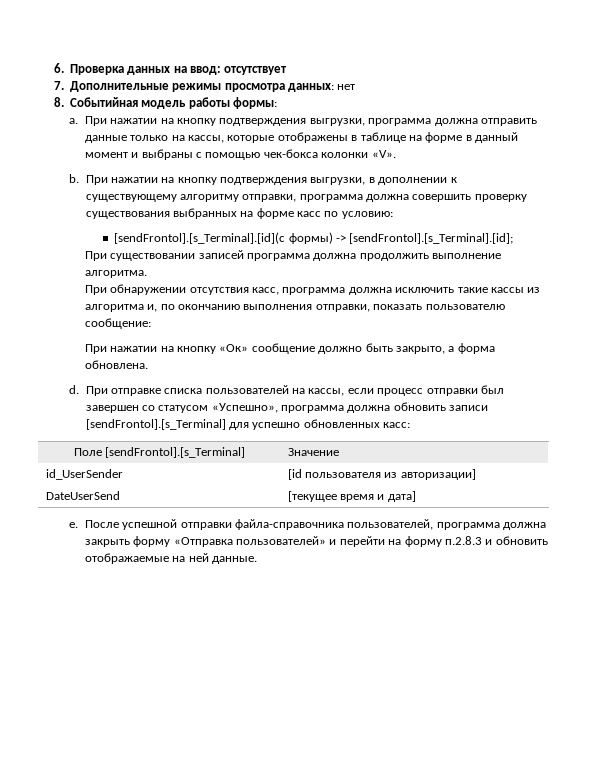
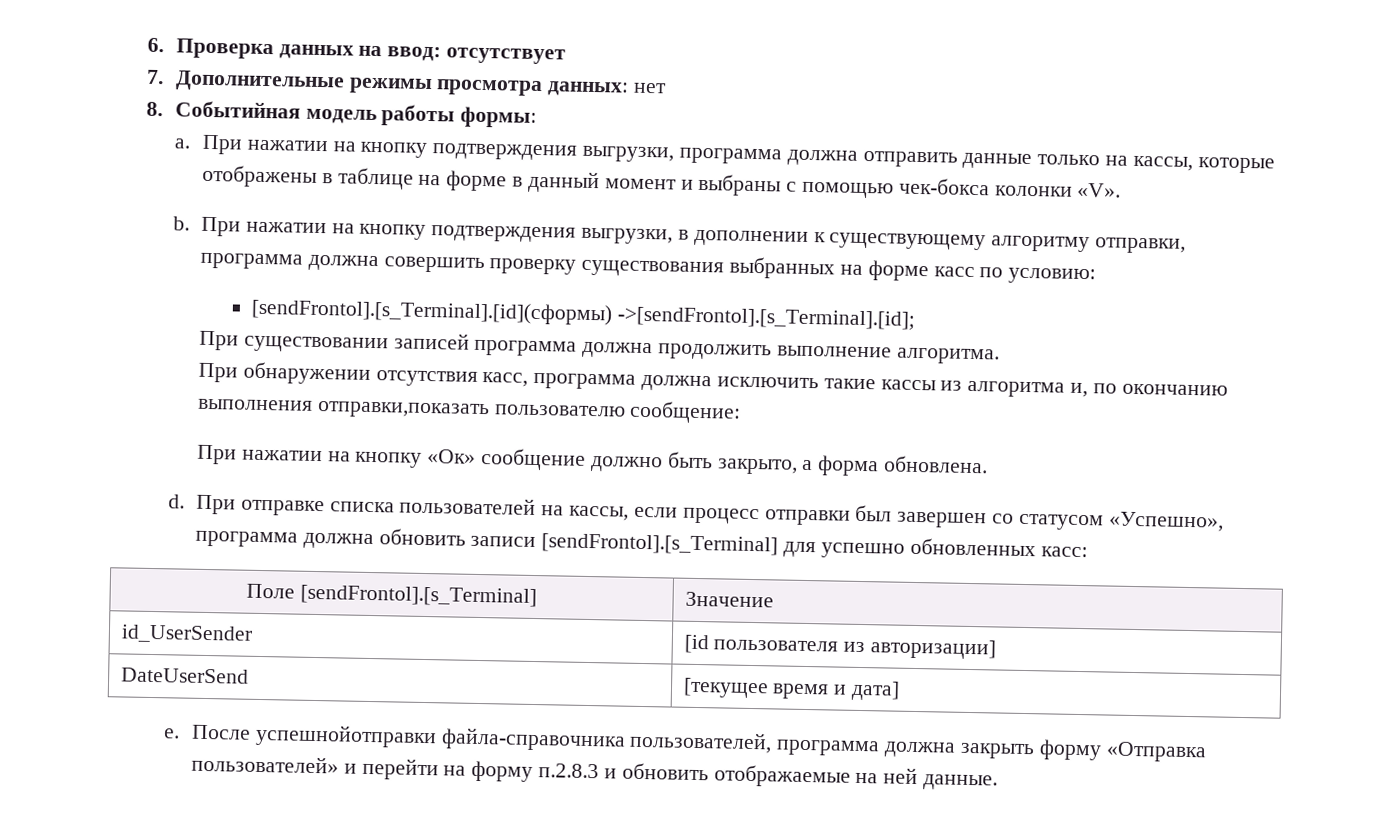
- [sendFrontol].[s_Terminal].[id](с формы) -> [sendFrontol].[s_Terminal].[id];
+ [sendFrontol].[s_Terminal].[id](сформы) ->[sendFrontol].[s_Terminal].[id];
- При обнаружении отсутствия касс, программа должна исключить такие кассы из алгоритма и, по окончанию выполнения отправки, показать пользователю сообщение:
+ При обнаружении отсутствия касс, программа должна исключить такие кассы из алгоритма и, по окончанию выполнения отправки,показать пользователю сообщение:
- После успешной отправки файла-справочника пользователей, программа должна закрыть форму «Отправка пользователей» и перейти на форму п.2.8.3 и обновить отображаемые на ней данные.
+ После успешнойотправки файла-справочника пользователей, программа должна закрыть форму «Отправка пользователей» и перейти на форму п.2.8.3 и обновить отображаемые на ней данные.

